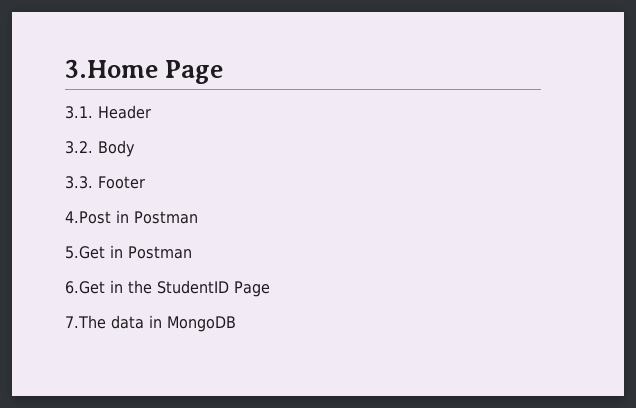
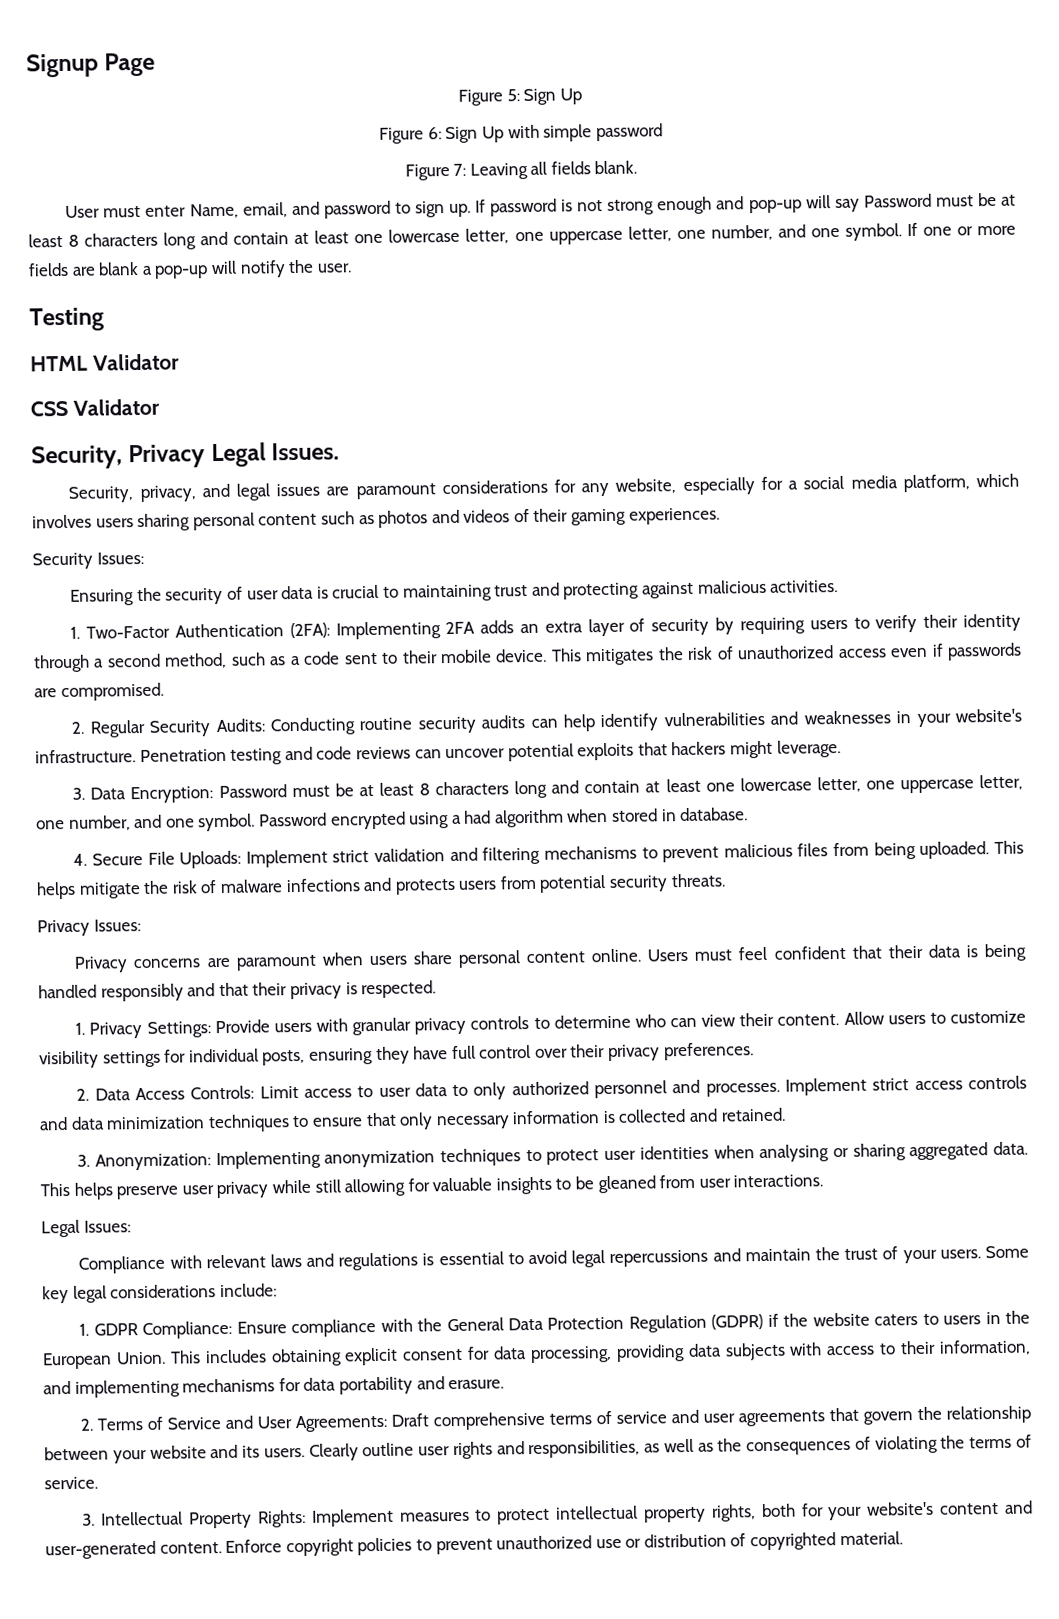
- 3.Home Page
- 3.1. Header
- 3.2. Body
- 3.3. Footer
- 4.Post in Postman
- 5.Get in Postman
- 6.Get in the StudentID Page
- 7.The data in MongoDB
+ Signup Page
+ Figure 5: Sign Up
+ Figure 6: Sign Up with simple password
+ Figure 7: Leaving all fields blank.
+ User must enter Name, email, and password to sign up. If password is not strong enough and pop-up will say Password must be at least 8 characters long and contain at least one lowercase letter, one uppercase letter, one number, and one symbol. If one or more fields are blank a pop-up will notify the user.
+ Testing
+ HTML Validator
+ CSS Validator
+ Security, Privacy Legal Issues.
+ Security, privacy, and legal issues are paramount considerations for any website, especially for a social media platform, which involves users sharing personal content such as photos and videos of their gaming experiences.
+ Security Issues:
+ Ensuring the security of user data is crucial to maintaining trust and protecting against malicious activities.
+ 1. Two-Factor Authentication (2FA): Implementing 2FA adds an extra layer of security by requiring users to verify their identity through a second method, such as a code sent to their mobile device. This mitigates the risk of unauthorized access even if passwords are compromised.
+ 2. Regular Security Audits: Conducting routine security audits can help identify vulnerabilities and weaknesses in your website's infrastructure. Penetration testing and code reviews can uncover potential exploits that hackers might leverage.
+ 3. Data Encryption: Password must be at least 8 characters long and contain at least one lowercase letter, one uppercase letter, one number, and one symbol. Password encrypted using a had algorithm when stored in database.
+ 4. Secure File Uploads: Implement strict validation and filtering mechanisms to prevent malicious files from being uploaded. This helps mitigate the risk of malware infections and protects users from potential security threats.
+ Privacy Issues:
+ Privacy concerns are paramount when users share personal content online. Users must feel confident that their data is being handled responsibly and that their privacy is respected.
+ 1. Privacy Settings: Provide users with granular privacy controls to determine who can view their content. Allow users to customize visibility settings for individual posts, ensuring they have full control over their privacy preferences.
+ 2. Data Access Controls: Limit access to user data to only authorized personnel and processes. Implement strict access controls and data minimization techniques to ensure that only necessary information is collected and retained.
+ 3. Anonymization: Implementing anonymization techniques to protect user identities when analysing or sharing aggregated data. This helps preserve user privacy while still allowing for valuable insights to be gleaned from user interactions.
+ Legal Issues:
+ Compliance with relevant laws and regulations is essential to avoid legal repercussions and maintain the trust of your users. Some key legal considerations include:
+ 1. GDPR Compliance: Ensure compliance with the General Data Protection Regulation (GDPR) if the website caters to users in the European Union. This includes obtaining explicit consent for data processing, providing data subjects with access to their information, and implementing mechanisms for data portability and erasure.
+ 2. Terms of Service and User Agreements: Draft comprehensive terms of service and user agreements that govern the relationship between your website and its users. Clearly outline user rights and responsibilities, as well as the consequences of violating the terms of service.
+ 3. Intellectual Property Rights: Implement measures to protect intellectual property rights, both for your website's content and user-generated content. Enforce copyright policies to prevent unauthorized use or distribution of copyrighted material.

